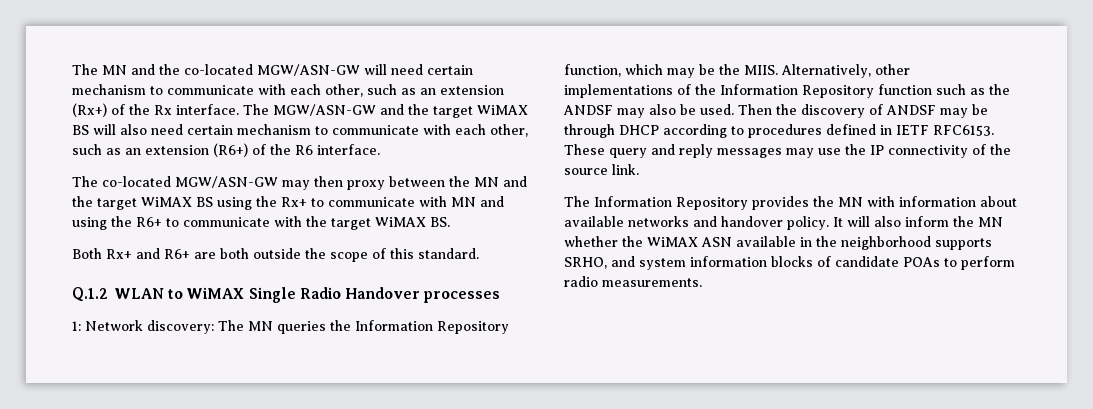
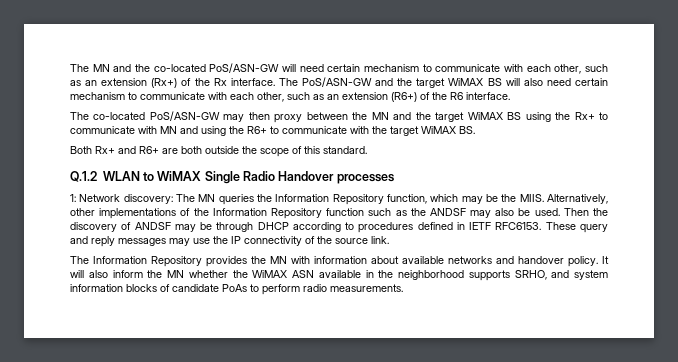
- The MN and the co-located MGW/ASN-GW will need certain mechanism to communicate with each other, such as an extension (Rx+) of the Rx interface.
+ The MN and the co-located PoS/ASN-GW will need certain mechanism to communicate with each other, such as an extension (Rx+) of the Rx interface.
- The MGW/ASN-GW and the target WiMAX BS will also need certain mechanism to communicate with each other, such as an extension (R6+) of the R6 interface.
+ The PoS/ASN-GW and the target WiMAX BS will also need certain mechanism to communicate with each other, such as an extension (R6+) of the R6 interface.
- The co-located MGW/ASN-GW may then proxy between the MN and the target WiMAX BS using the Rx+ to communicate with MN and using the R6+ to communicate with the target WiMAX BS.
+ The co-located PoS/ASN-GW may then proxy between the MN and the target WiMAX BS using the Rx+ to communicate with MN and using the R6+ to communicate with the target WiMAX BS.
- It will also inform the MN whether the WiMAX ASN available in the neighborhood supports SRHO, and system information blocks of candidate POAs to perform radio measurements.
+ It will also inform the MN whether the WiMAX ASN available in the neighborhood supports SRHO, and system information blocks of candidate PoAs to perform radio measurements.

